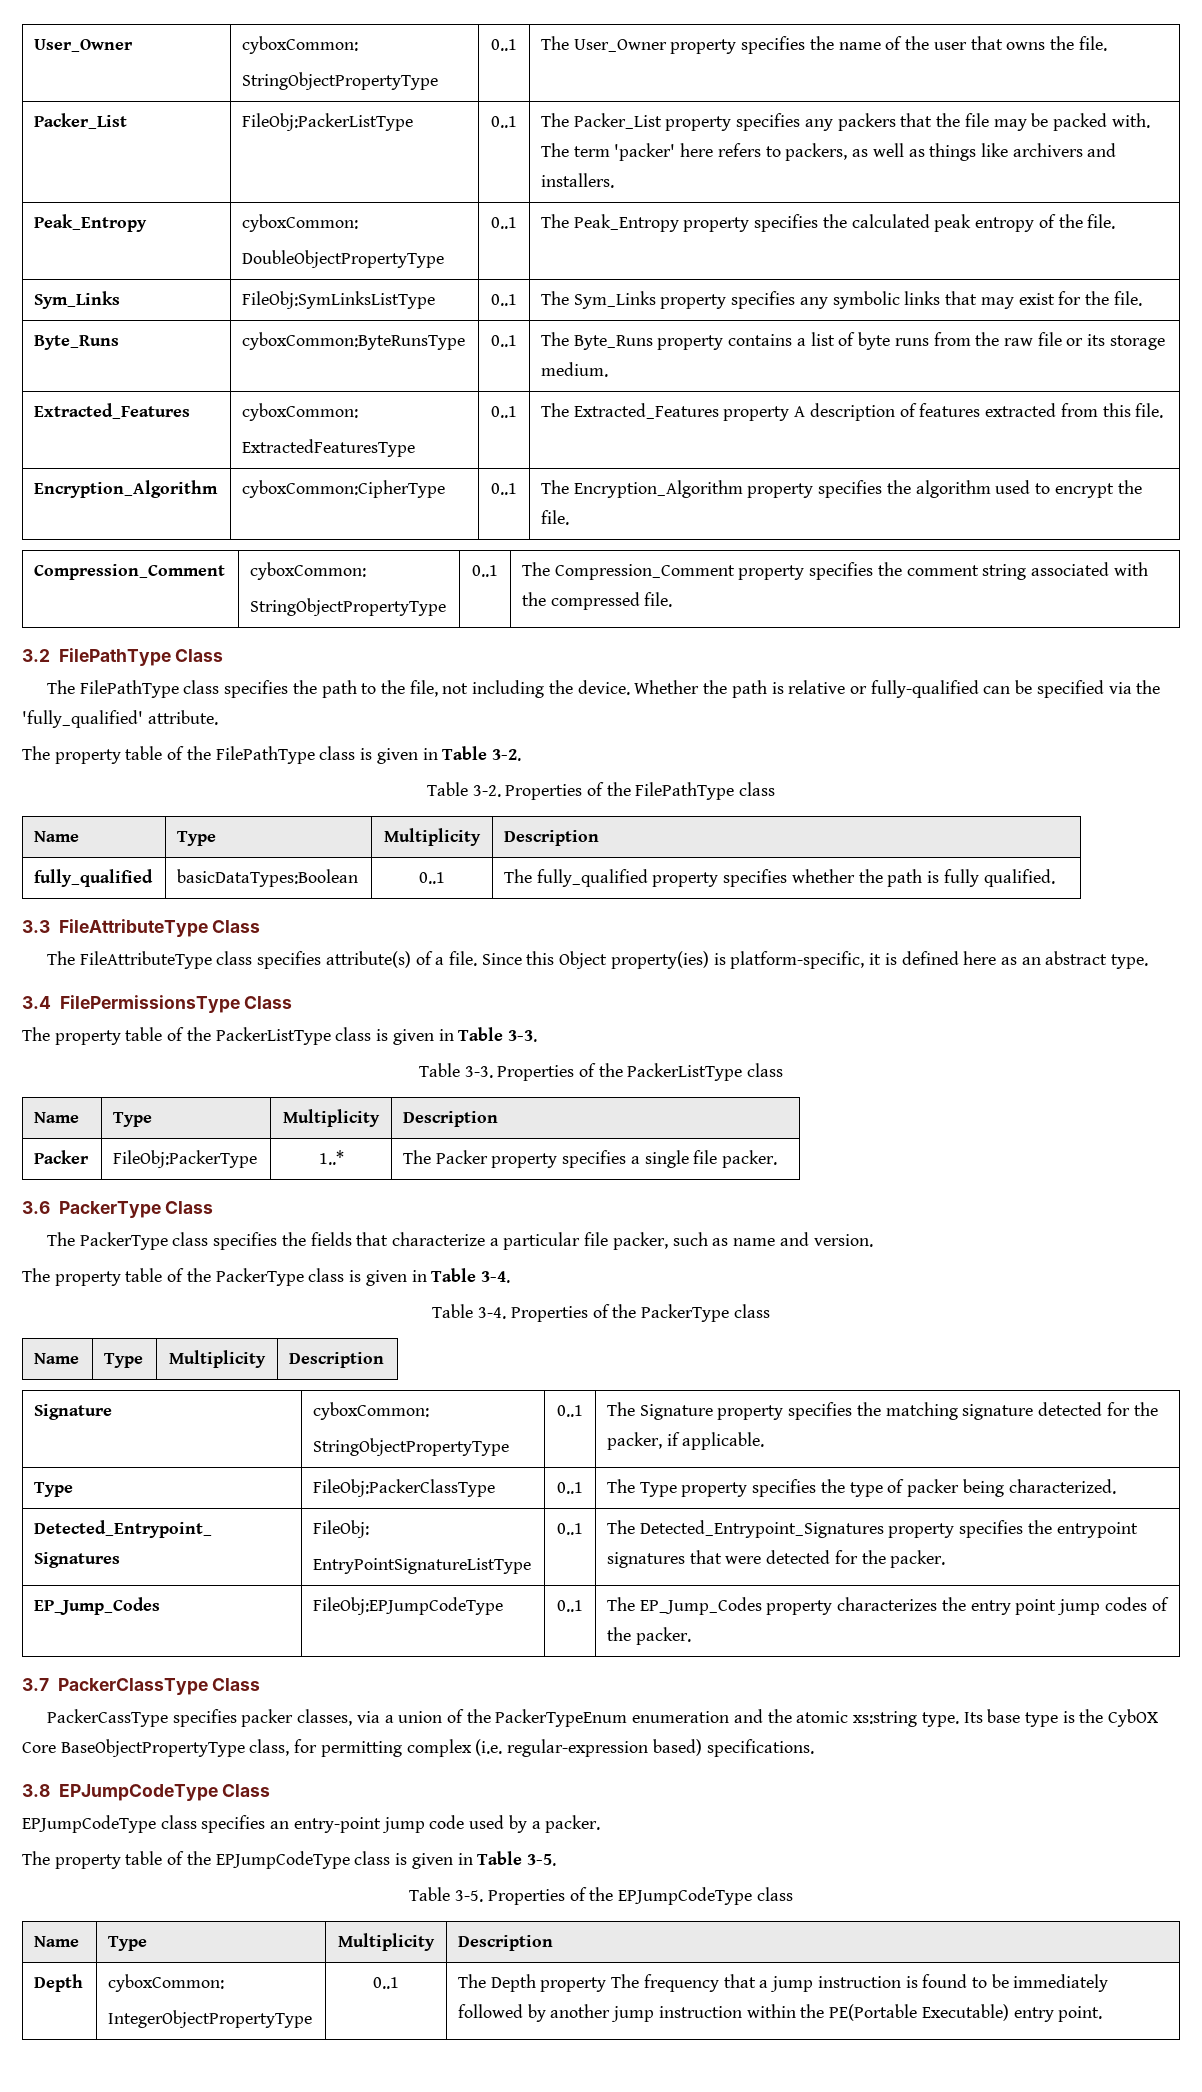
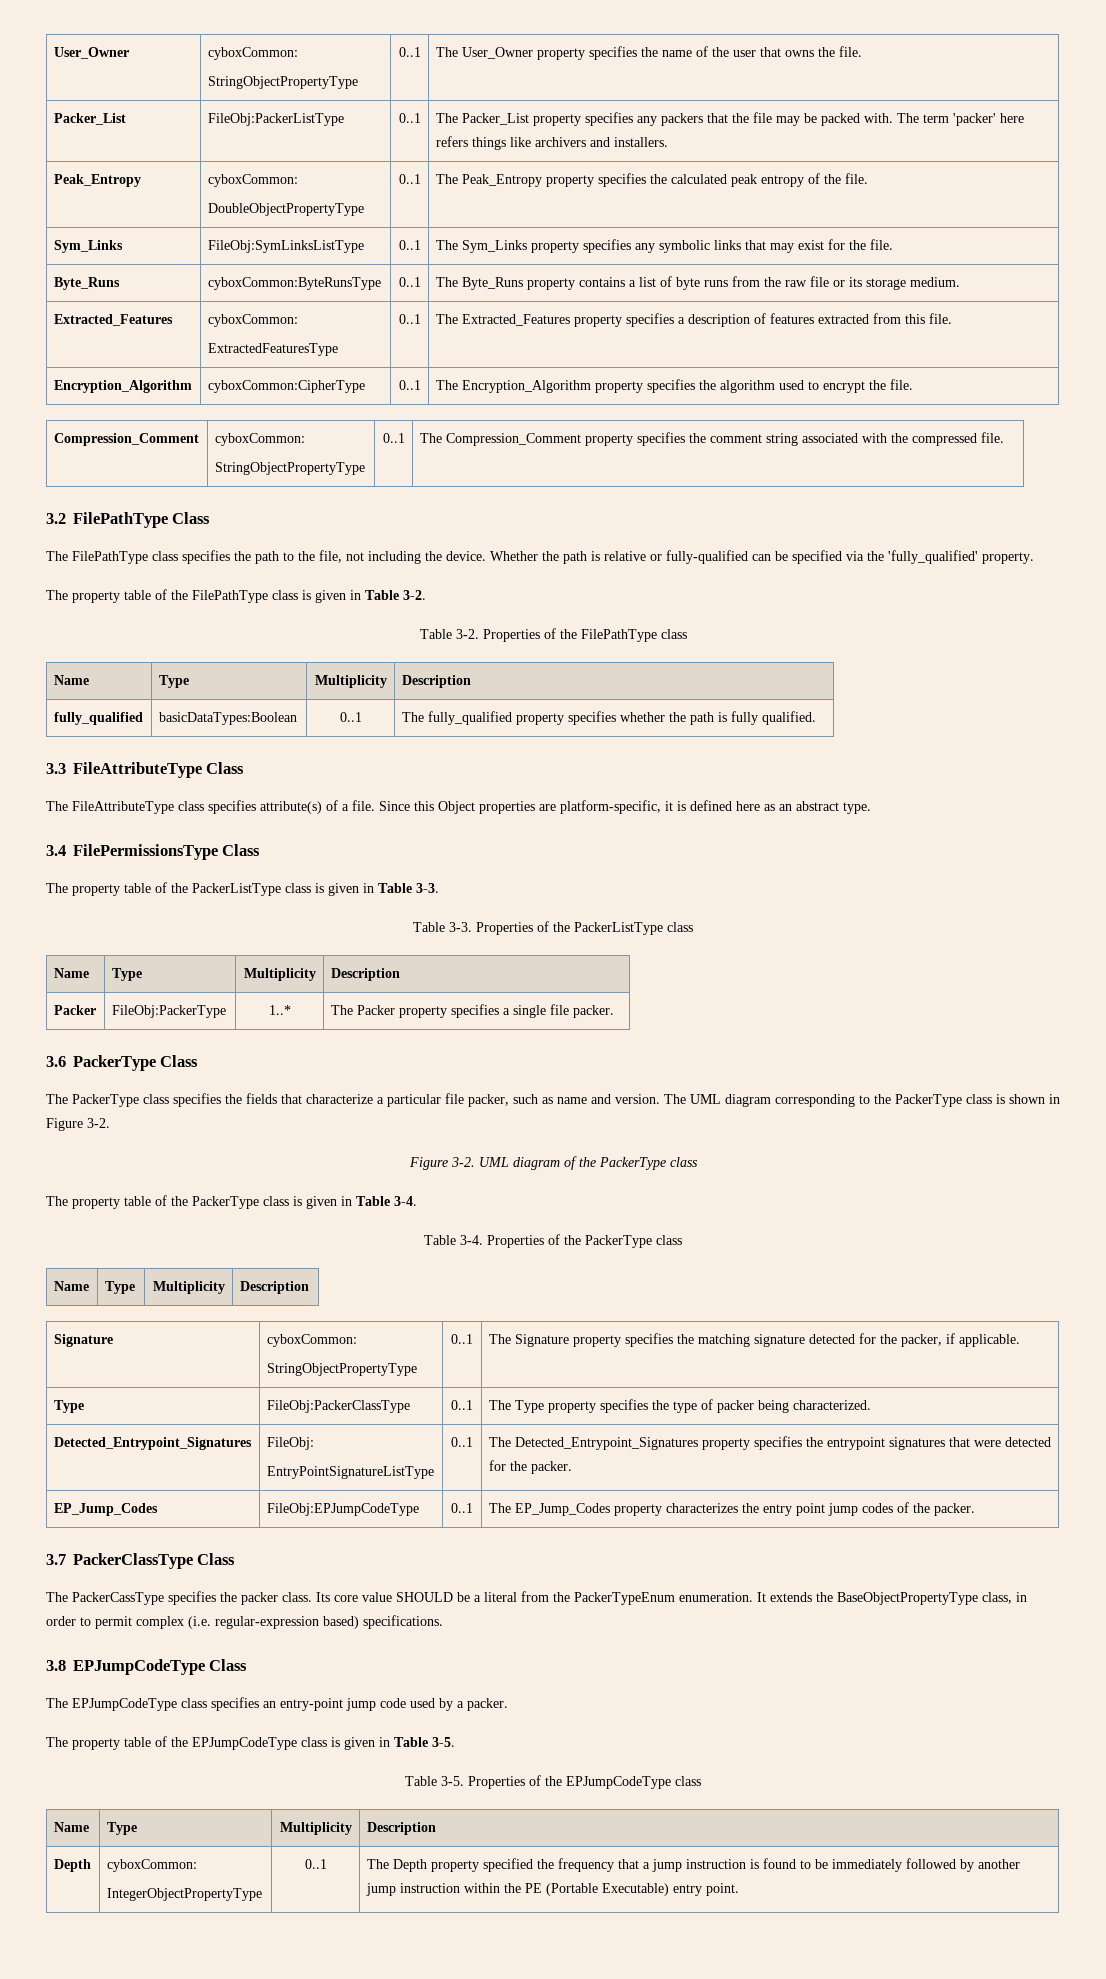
- Packer_List | FileObj:PackerListType | 0..1 | The Packer_List property specifies any packers that the file may be packed with. The term 'packer' here refers to packers, as well as things like archivers and installers.
+ Packer_List | FileObj:PackerListType | 0..1 | The Packer_List property specifies any packers that the file may be packed with. The term 'packer' here refers things like archivers and installers.
  Extracted_Features | cyboxCommon:
- ExtractedFeaturesType | 0..1 | The Extracted_Features property A description of features extracted from this file.
+ ExtractedFeaturesType | 0..1 | The Extracted_Features property specifies a description of features extracted from this file.
- Whether the path is relative or fully-qualified can be specified via the 'fully_qualified' attribute.
+ Whether the path is relative or fully-qualified can be specified via the 'fully_qualified' property.
- Since this Object property(ies) is platform-specific, it is defined here as an abstract type.
+ Since this Object properties are platform-specific, it is defined here as an abstract type.
+ The UML diagram corresponding to the PackerType class is shown in Figure 3-2.
+ Figure 3-2. UML diagram of the PackerType class
- PackerCassType specifies packer classes, via a union of the PackerTypeEnum enumeration and the atomic xs:string type. Its base type is the CybOX Core BaseObjectPropertyType class, for permitting complex (i.e. regular-expression based) specifications.
+ The PackerCassType specifies the packer class. Its core value SHOULD be a literal from the PackerTypeEnum enumeration. It extends the BaseObjectPropertyType class, in order to permit complex (i.e. regular-expression based) specifications.
- EPJumpCodeType class specifies an entry-point jump code used by a packer.
+ The EPJumpCodeType class specifies an entry-point jump code used by a packer.
  Depth | cyboxCommon:
- IntegerObjectPropertyType | 0..1 | The Depth property The frequency that a jump instruction is found to be immediately followed by another jump instruction within the PE(Portable Executable) entry point.
+ IntegerObjectPropertyType | 0..1 | The Depth property specified the frequency that a jump instruction is found to be immediately followed by another jump instruction within the PE (Portable Executable) entry point.

